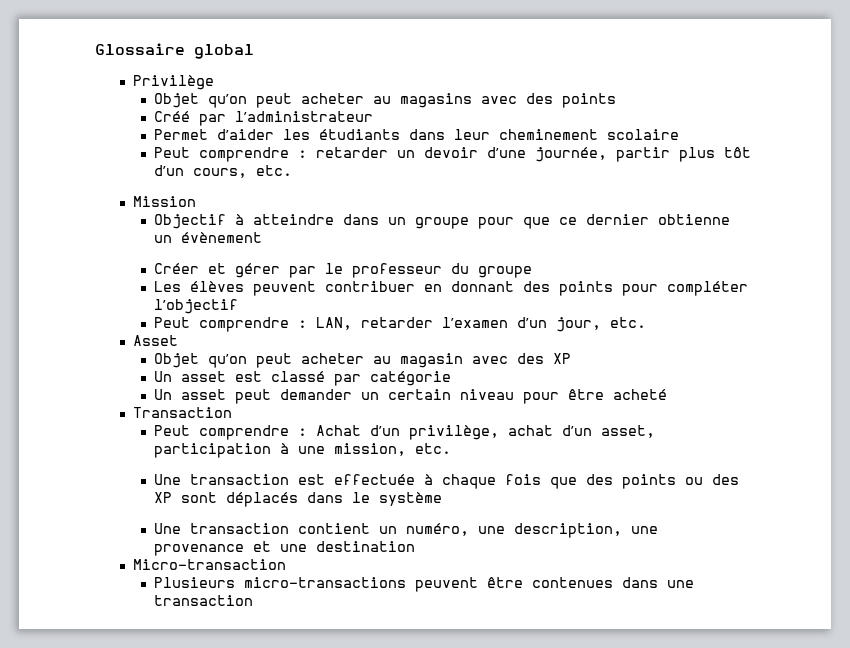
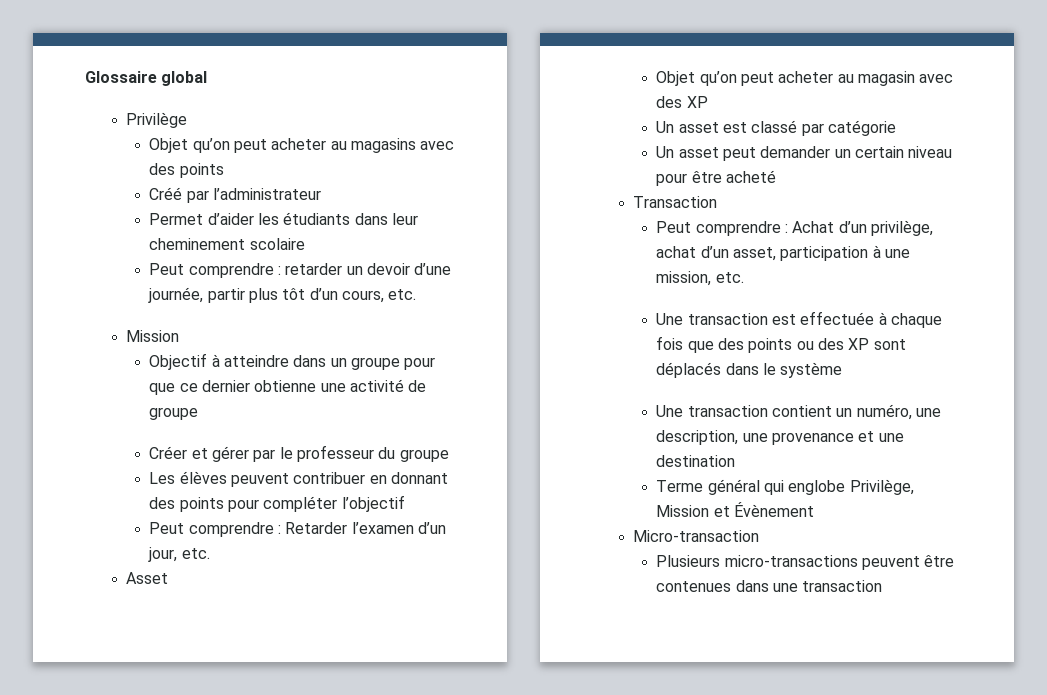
- Objectif à atteindre dans un groupe pour que ce dernier obtienne un évènement
+ Objectif à atteindre dans un groupe pour que ce dernier obtienne une activité de groupe
- Peut comprendre : LAN, retarder l’examen d’un jour, etc.
+ Peut comprendre : Retarder l’examen d’un jour, etc.
+ Terme général qui englobe Privilège, Mission et Évènement

